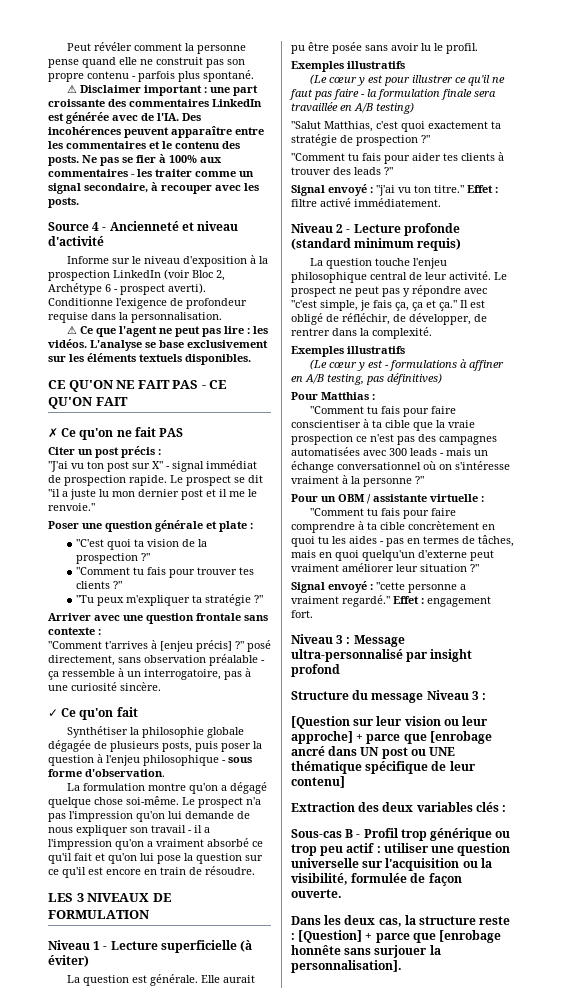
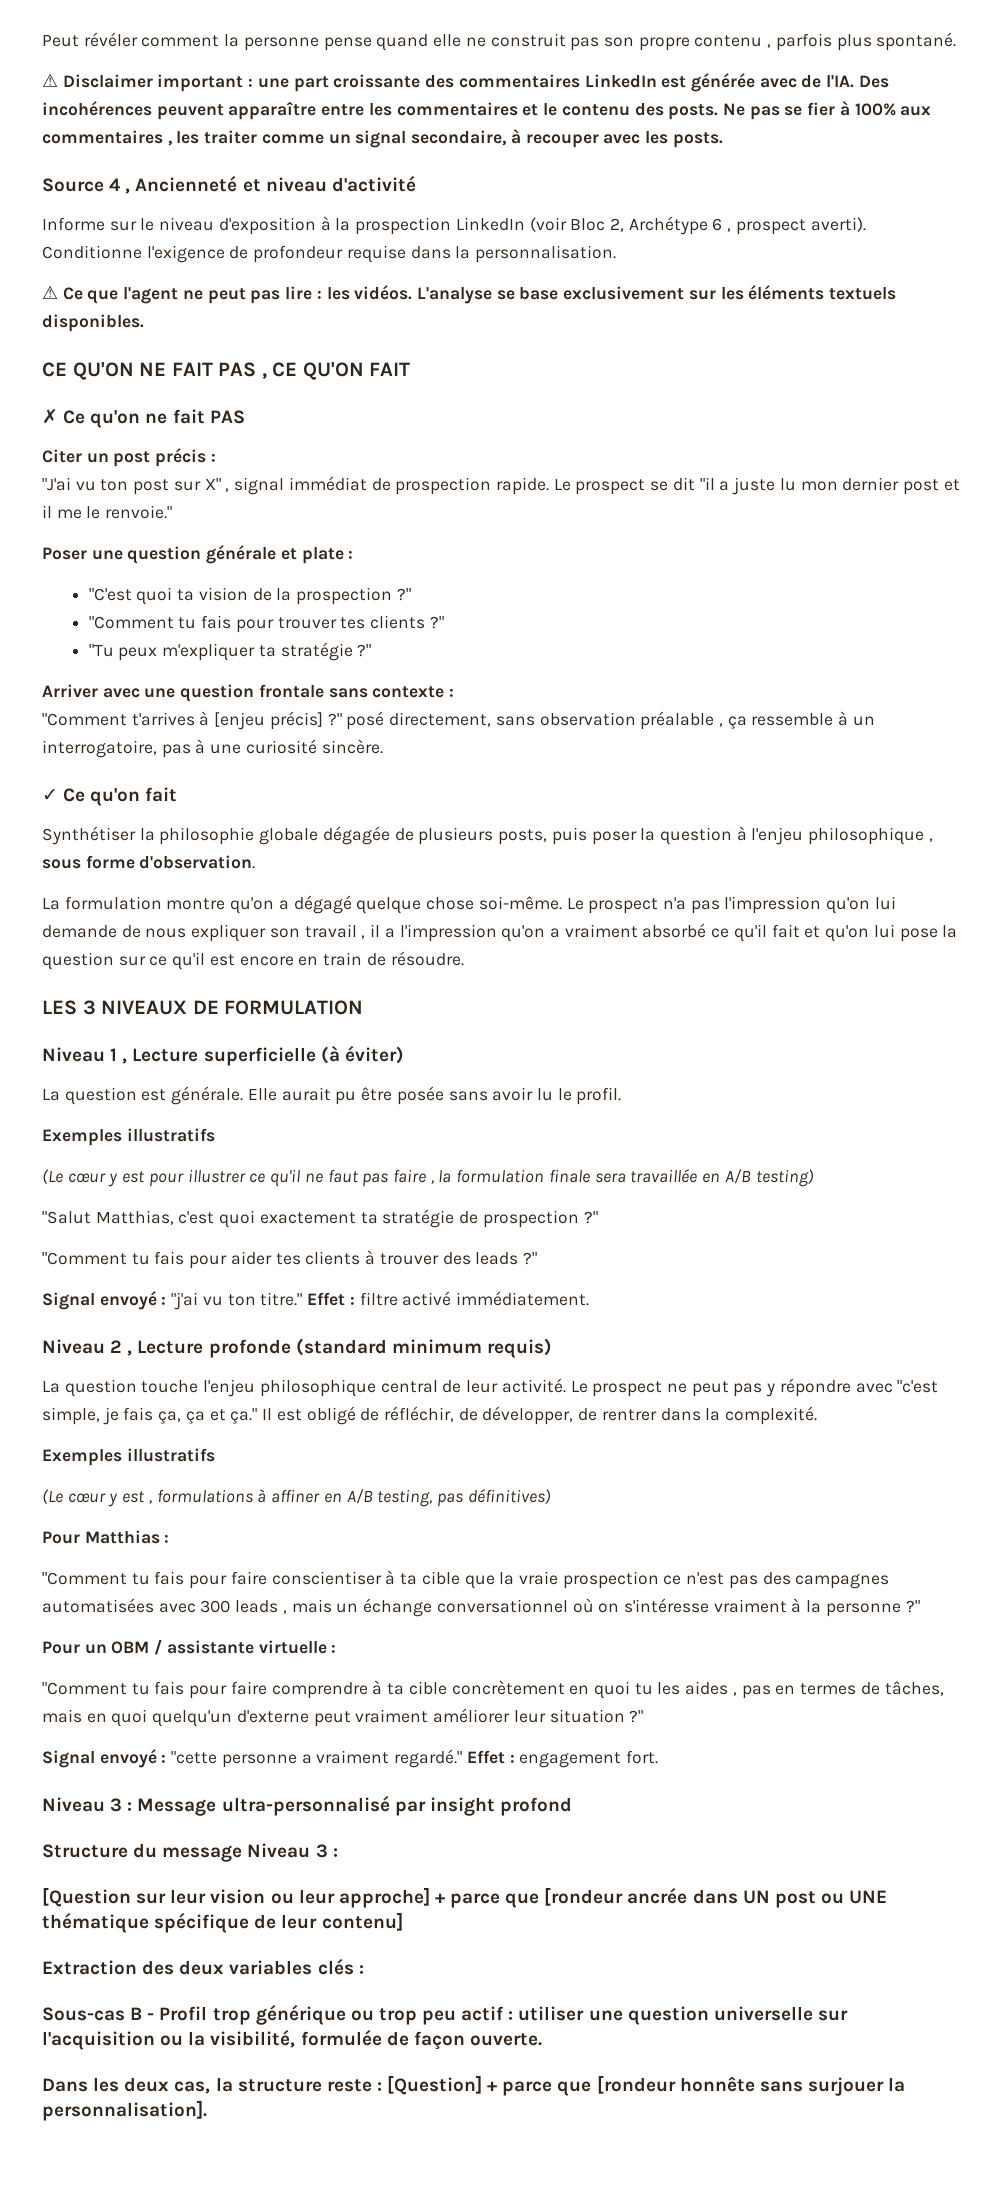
- Peut révéler comment la personne pense quand elle ne construit pas son propre contenu - parfois plus spontané.
+ Peut révéler comment la personne pense quand elle ne construit pas son propre contenu , parfois plus spontané.
- Ne pas se fier à 100% aux commentaires - les traiter comme un signal secondaire, à recouper avec les posts.
+ Ne pas se fier à 100% aux commentaires , les traiter comme un signal secondaire, à recouper avec les posts.
- Source 4 - Ancienneté et niveau d'activité
+ Source 4 , Ancienneté et niveau d'activité
- Informe sur le niveau d'exposition à la prospection LinkedIn (voir Bloc 2, Archétype 6 - prospect averti).
+ Informe sur le niveau d'exposition à la prospection LinkedIn (voir Bloc 2, Archétype 6 , prospect averti).
- CE QU'ON NE FAIT PAS - CE QU'ON FAIT
+ CE QU'ON NE FAIT PAS , CE QU'ON FAIT
- "J'ai vu ton post sur X" - signal immédiat de prospection rapide.
+ "J'ai vu ton post sur X" , signal immédiat de prospection rapide.
- "Comment t'arrives à [enjeu précis] ?" posé directement, sans observation préalable - ça ressemble à un interrogatoire, pas à une curiosité sincère.
+ "Comment t'arrives à [enjeu précis] ?" posé directement, sans observation préalable , ça ressemble à un interrogatoire, pas à une curiosité sincère.
- Synthétiser la philosophie globale dégagée de plusieurs posts, puis poser la question à l'enjeu philosophique - sous forme d'observation.
+ Synthétiser la philosophie globale dégagée de plusieurs posts, puis poser la question à l'enjeu philosophique , sous forme d'observation.
- Le prospect n'a pas l'impression qu'on lui demande de nous expliquer son travail - il a l'impression qu'on a vraiment absorbé ce qu'il fait et qu'on lui pose la question sur ce qu'il est encore en train de résoudre.
+ Le prospect n'a pas l'impression qu'on lui demande de nous expliquer son travail , il a l'impression qu'on a vraiment absorbé ce qu'il fait et qu'on lui pose la question sur ce qu'il est encore en train de résoudre.
- Niveau 1 - Lecture superficielle (à éviter)
+ Niveau 1 , Lecture superficielle (à éviter)
- (Le cœur y est pour illustrer ce qu'il ne faut pas faire - la formulation finale sera travaillée en A/B testing)
+ (Le cœur y est pour illustrer ce qu'il ne faut pas faire , la formulation finale sera travaillée en A/B testing)
- Niveau 2 - Lecture profonde (standard minimum requis)
+ Niveau 2 , Lecture profonde (standard minimum requis)
- (Le cœur y est - formulations à affiner en A/B testing, pas définitives)
+ (Le cœur y est , formulations à affiner en A/B testing, pas définitives)
- "Comment tu fais pour faire conscientiser à ta cible que la vraie prospection ce n'est pas des campagnes automatisées avec 300 leads - mais un échange conversationnel où on s'intéresse vraiment à la personne ?"
+ "Comment tu fais pour faire conscientiser à ta cible que la vraie prospection ce n'est pas des campagnes automatisées avec 300 leads , mais un échange conversationnel où on s'intéresse vraiment à la personne ?"
- "Comment tu fais pour faire comprendre à ta cible concrètement en quoi tu les aides - pas en termes de tâches, mais en quoi quelqu'un d'externe peut vraiment améliorer leur situation ?"
+ "Comment tu fais pour faire comprendre à ta cible concrètement en quoi tu les aides , pas en termes de tâches, mais en quoi quelqu'un d'externe peut vraiment améliorer leur situation ?"
- [Question sur leur vision ou leur approche] + parce que [enrobage ancré dans UN post ou UNE thématique spécifique de leur contenu]
+ [Question sur leur vision ou leur approche] + parce que [rondeur ancrée dans UN post ou UNE thématique spécifique de leur contenu]
- Dans les deux cas, la structure reste : [Question] + parce que [enrobage honnête sans surjouer la personnalisation].
+ Dans les deux cas, la structure reste : [Question] + parce que [rondeur honnête sans surjouer la personnalisation].

